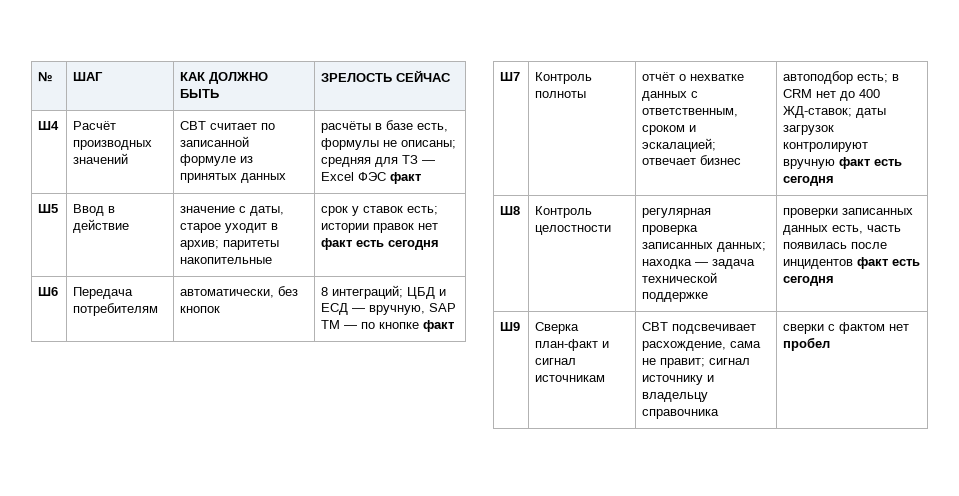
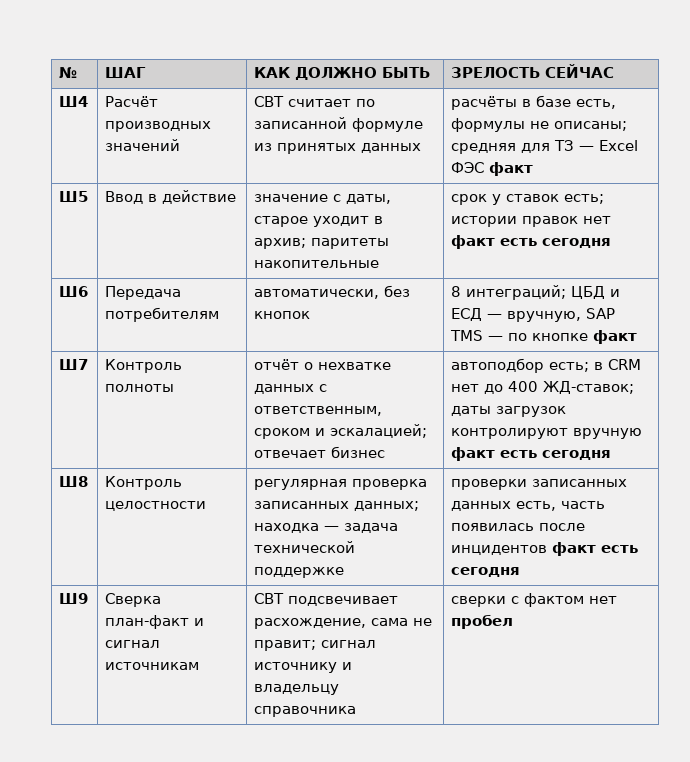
- Ш6 | Передача потребителям | автоматически, без кнопок | 8 интеграций; ЦБД и ЕСД — вручную, SAP TM — по кнопке факт
+ Ш6 | Передача потребителям | автоматически, без кнопок | 8 интеграций; ЦБД и ЕСД — вручную, SAP TMS — по кнопке факт

